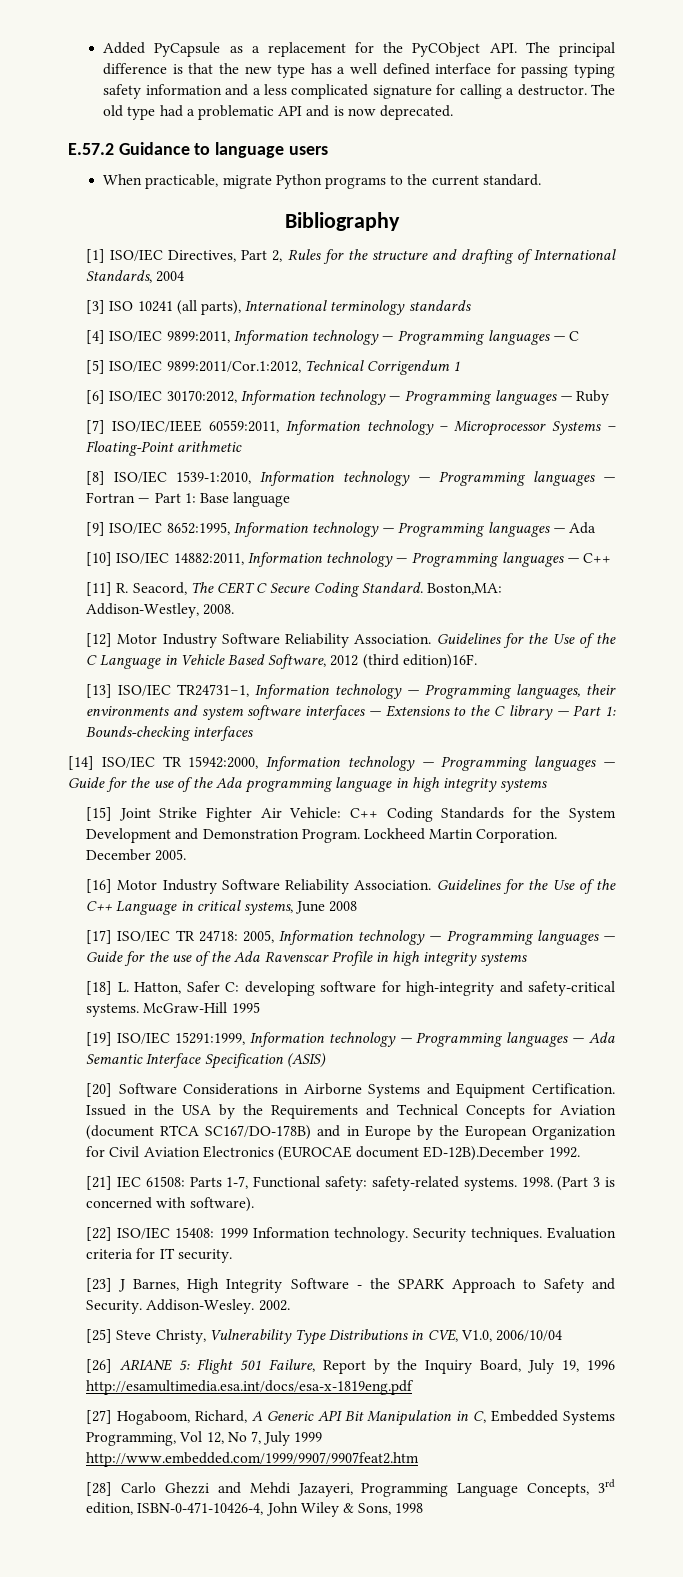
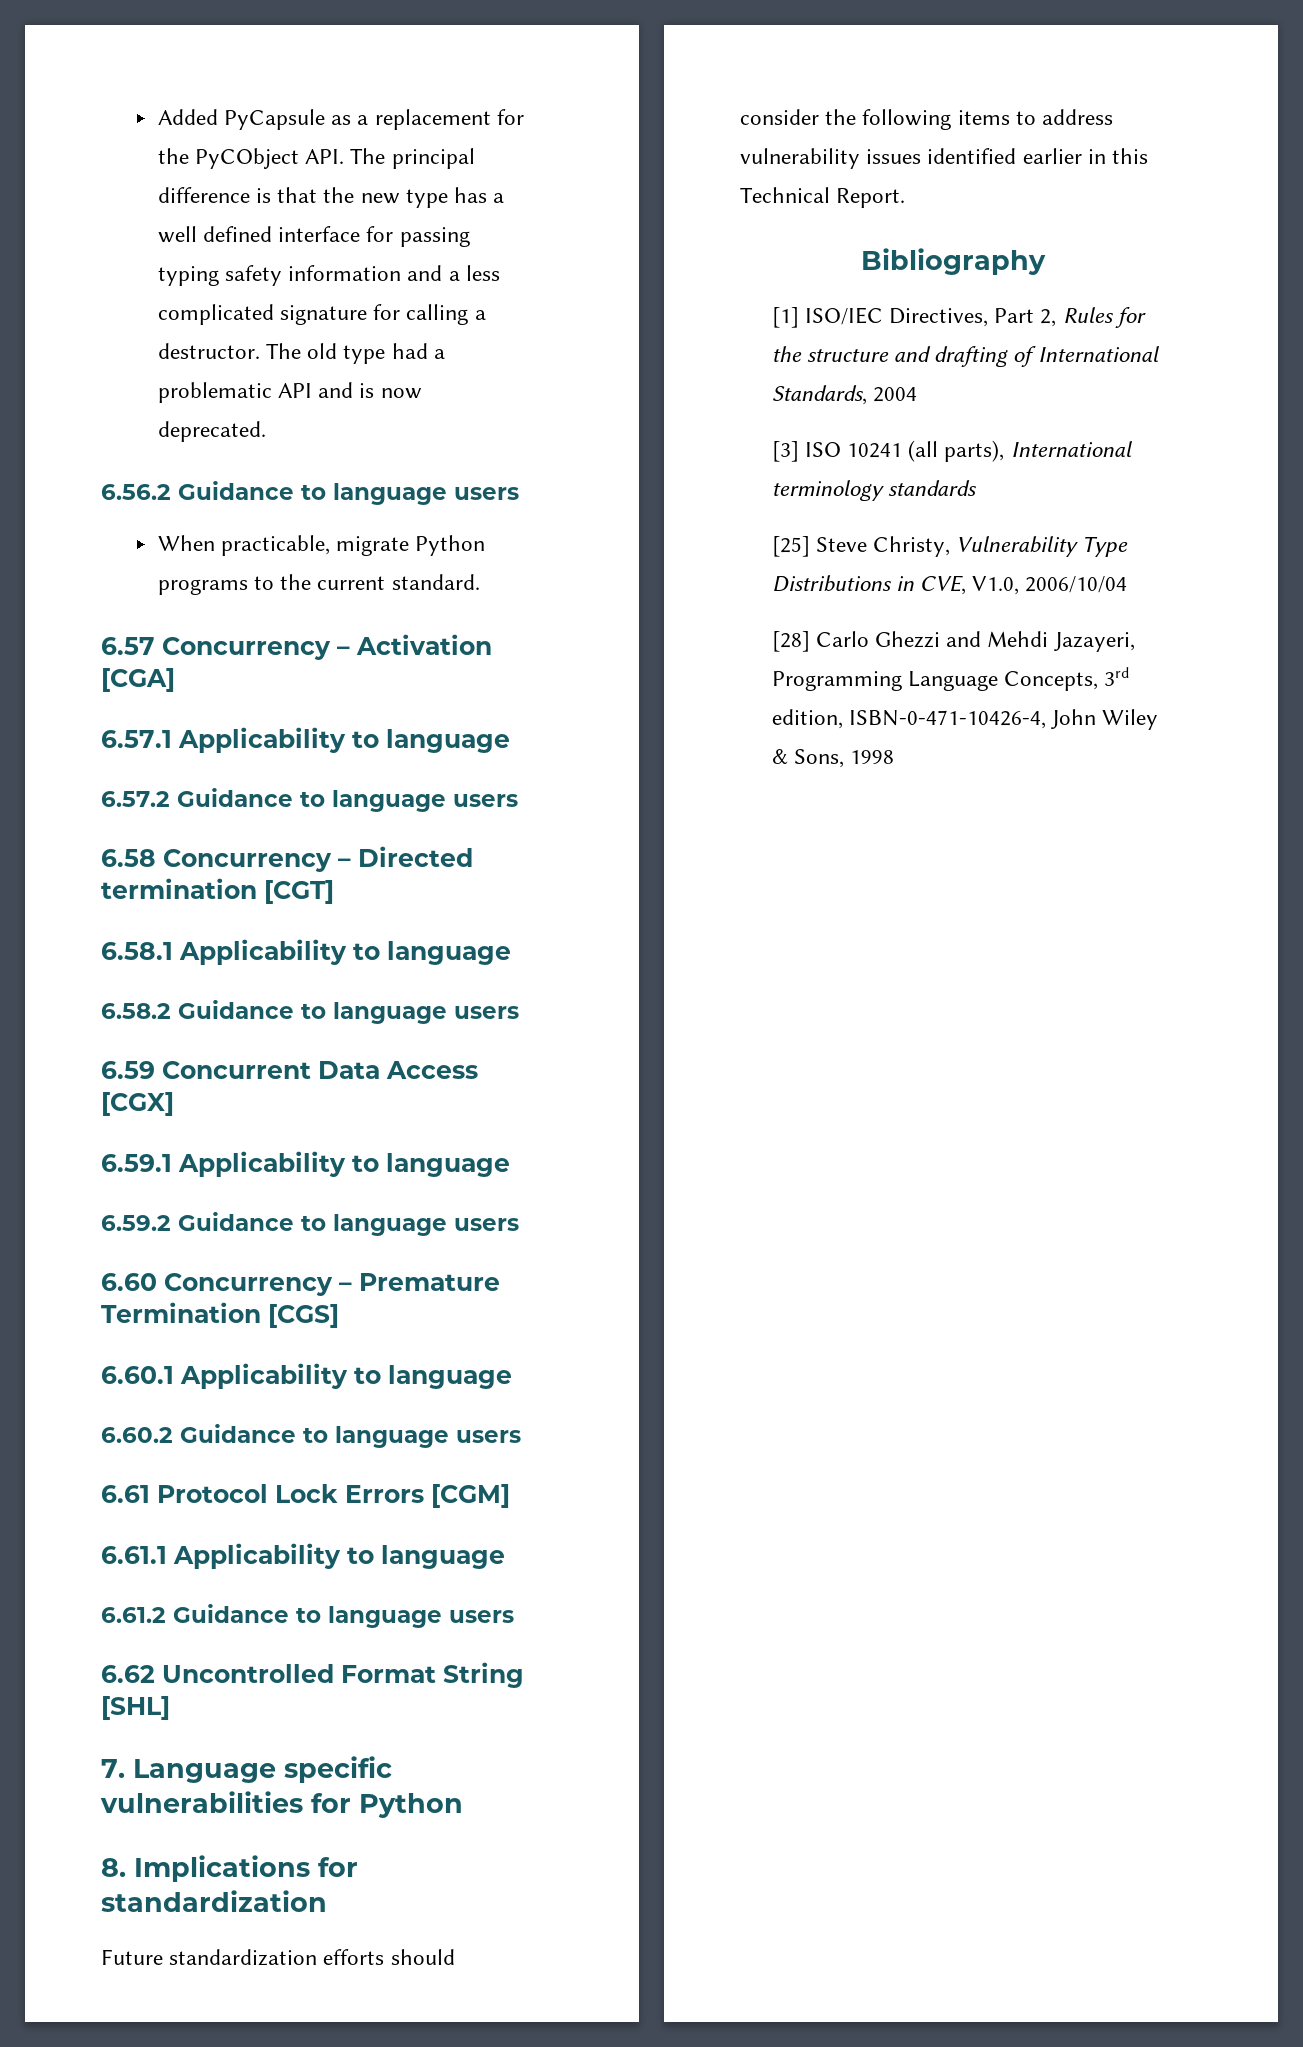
- E.57.2 Guidance to language users
+ 6.56.2 Guidance to language users
+ 6.57 Concurrency – Activation [CGA]
+ 6.57.1 Applicability to language
+ 6.57.2 Guidance to language users
+ 6.58 Concurrency – Directed termination [CGT]
+ 6.58.1 Applicability to language
+ 6.58.2 Guidance to language users
+ 6.59 Concurrent Data Access [CGX]
+ 6.59.1 Applicability to language
+ 6.59.2 Guidance to language users
+ 6.60 Concurrency – Premature Termination [CGS]
+ 6.60.1 Applicability to language
+ 6.60.2 Guidance to language users
+ 6.61 Protocol Lock Errors [CGM]
+ 6.61.1 Applicability to language
+ 6.61.2 Guidance to language users
+ 6.62 Uncontrolled Format String [SHL]
+ 7. Language specific vulnerabilities for Python
+ 8. Implications for standardization
+ Future standardization efforts should consider the following items to address vulnerability issues identified earlier in this Technical Report.
- [4] ISO/IEC 9899:2011, Information technology — Programming languages — C
- [5] ISO/IEC 9899:2011/Cor.1:2012, Technical Corrigendum 1
- [6] ISO/IEC 30170:2012, Information technology — Programming languages — Ruby
- [7] ISO/IEC/IEEE 60559:2011, Information technology – Microprocessor Systems – Floating-Point arithmetic
- [8] ISO/IEC 1539-1:2010, Information technology — Programming languages — Fortran — Part 1: Base language
- [9] ISO/IEC 8652:1995, Information technology — Programming languages — Ada
- [10] ISO/IEC 14882:2011, Information technology — Programming languages — C++
- [11] R. Seacord, The CERT C Secure Coding Standard. Boston,MA: Addison-Westley, 2008.
- [12] Motor Industry Software Reliability Association. Guidelines for the Use of the C Language in Vehicle Based Software, 2012 (third edition)16F.
- [13] ISO/IEC TR24731–1, Information technology — Programming languages, their environments and system software interfaces — Extensions to the C library — Part 1: Bounds-checking interfaces
- [14] ISO/IEC TR 15942:2000, Information technology — Programming languages — Guide for the use of the Ada programming language in high integrity systems
- [15] Joint Strike Fighter Air Vehicle: C++ Coding Standards for the System Development and Demonstration Program. Lockheed Martin Corporation. December 2005.
- [16] Motor Industry Software Reliability Association. Guidelines for the Use of the C++ Language in critical systems, June 2008
- [17] ISO/IEC TR 24718: 2005, Information technology — Programming languages — Guide for the use of the Ada Ravenscar Profile in high integrity systems
- [18] L. Hatton, Safer C: developing software for high-integrity and safety-critical systems. McGraw-Hill 1995
- [19] ISO/IEC 15291:1999, Information technology — Programming languages — Ada Semantic Interface Specification (ASIS)
- [20] Software Considerations in Airborne Systems and Equipment Certification. Issued in the USA by the Requirements and Technical Concepts for Aviation (document RTCA SC167/DO-178B) and in Europe by the European Organization for Civil Aviation Electronics (EUROCAE document ED-12B).December 1992.
- [21] IEC 61508: Parts 1-7, Functional safety: safety-related systems. 1998. (Part 3 is concerned with software).
- [22] ISO/IEC 15408: 1999 Information technology. Security techniques. Evaluation criteria for IT security.
- [23] J Barnes, High Integrity Software - the SPARK Approach to Safety and Security. Addison-Wesley. 2002.
- [26] ARIANE 5: Flight 501 Failure, Report by the Inquiry Board, July 19, 1996 http://esamultimedia.esa.int/docs/esa-x-1819eng.pdf
- [27] Hogaboom, Richard, A Generic API Bit Manipulation in C, Embedded Systems Programming, Vol 12, No 7, July 1999 http://www.embedded.com/1999/9907/9907feat2.htm

